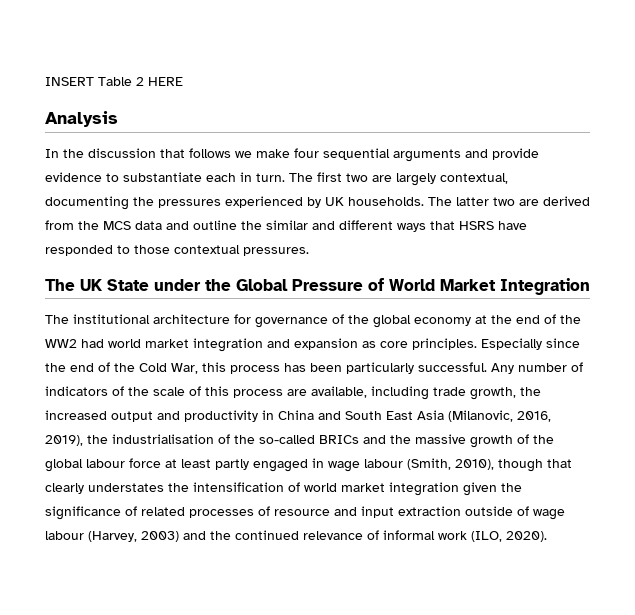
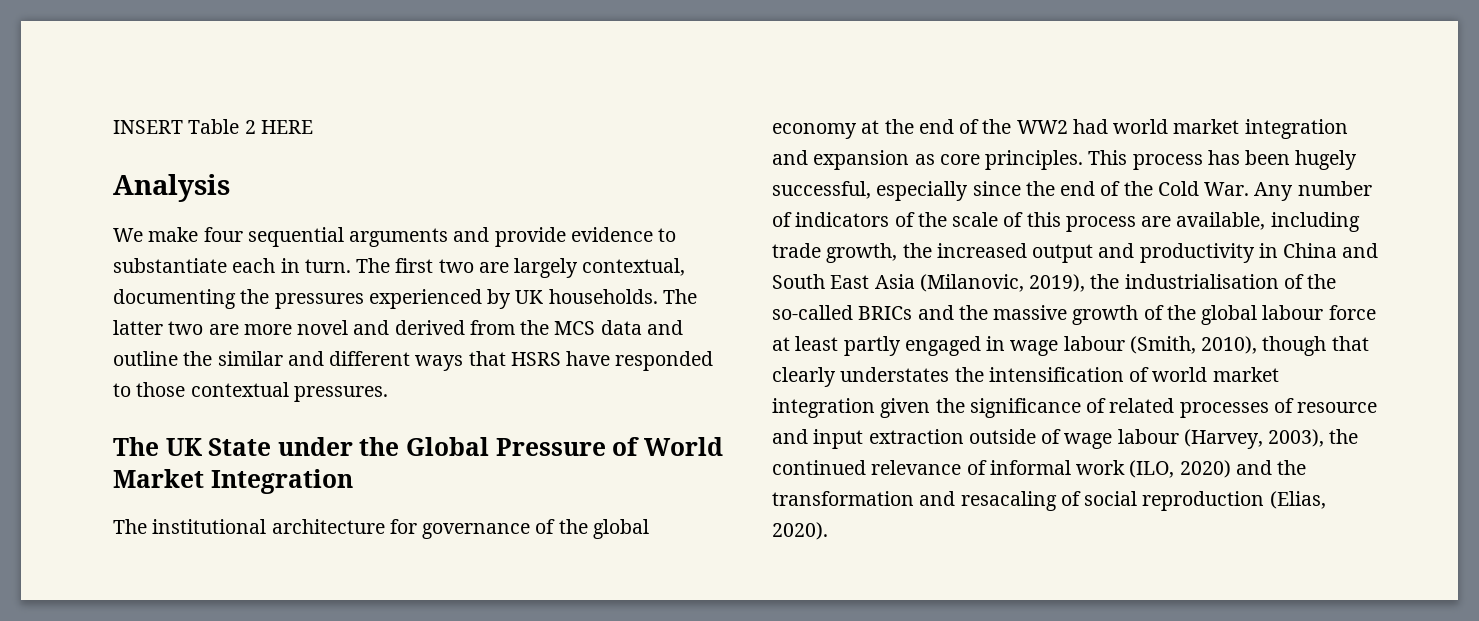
- In the discussion that follows we make four sequential arguments and provide evidence to substantiate each in turn.
+ We make four sequential arguments and provide evidence to substantiate each in turn.
- The latter two are derived from the MCS data and outline the similar and different ways that HSRS have responded to those contextual pressures.
+ The latter two are more novel and derived from the MCS data and outline the similar and different ways that HSRS have responded to those contextual pressures.
- Especially since the end of the Cold War, this process has been particularly successful. Any number of indicators of the scale of this process are available, including trade growth, the increased output and productivity in China and South East Asia (Milanovic, 2016, 2019), the industrialisation of the so-called BRICs and the massive growth of the global labour force at least partly engaged in wage labour (Smith, 2010), though that clearly understates the intensification of world market integration given the significance of related processes of resource and input extraction outside of wage labour (Harvey, 2003) and the continued relevance of informal work (ILO, 2020).
+ This process has been hugely successful, especially since the end of the Cold War. Any number of indicators of the scale of this process are available, including trade growth, the increased output and productivity in China and South East Asia (Milanovic, 2019), the industrialisation of the so-called BRICs and the massive growth of the global labour force at least partly engaged in wage labour (Smith, 2010), though that clearly understates the intensification of world market integration given the significance of related processes of resource and input extraction outside of wage labour (Harvey, 2003), the continued relevance of informal work (ILO, 2020) and the transformation and resacaling of social reproduction (Elias, 2020).

